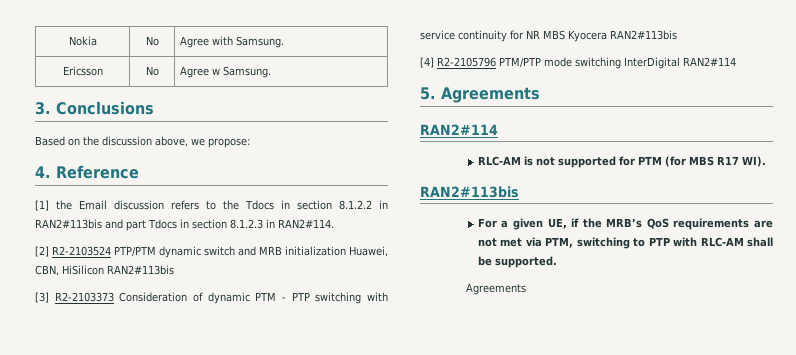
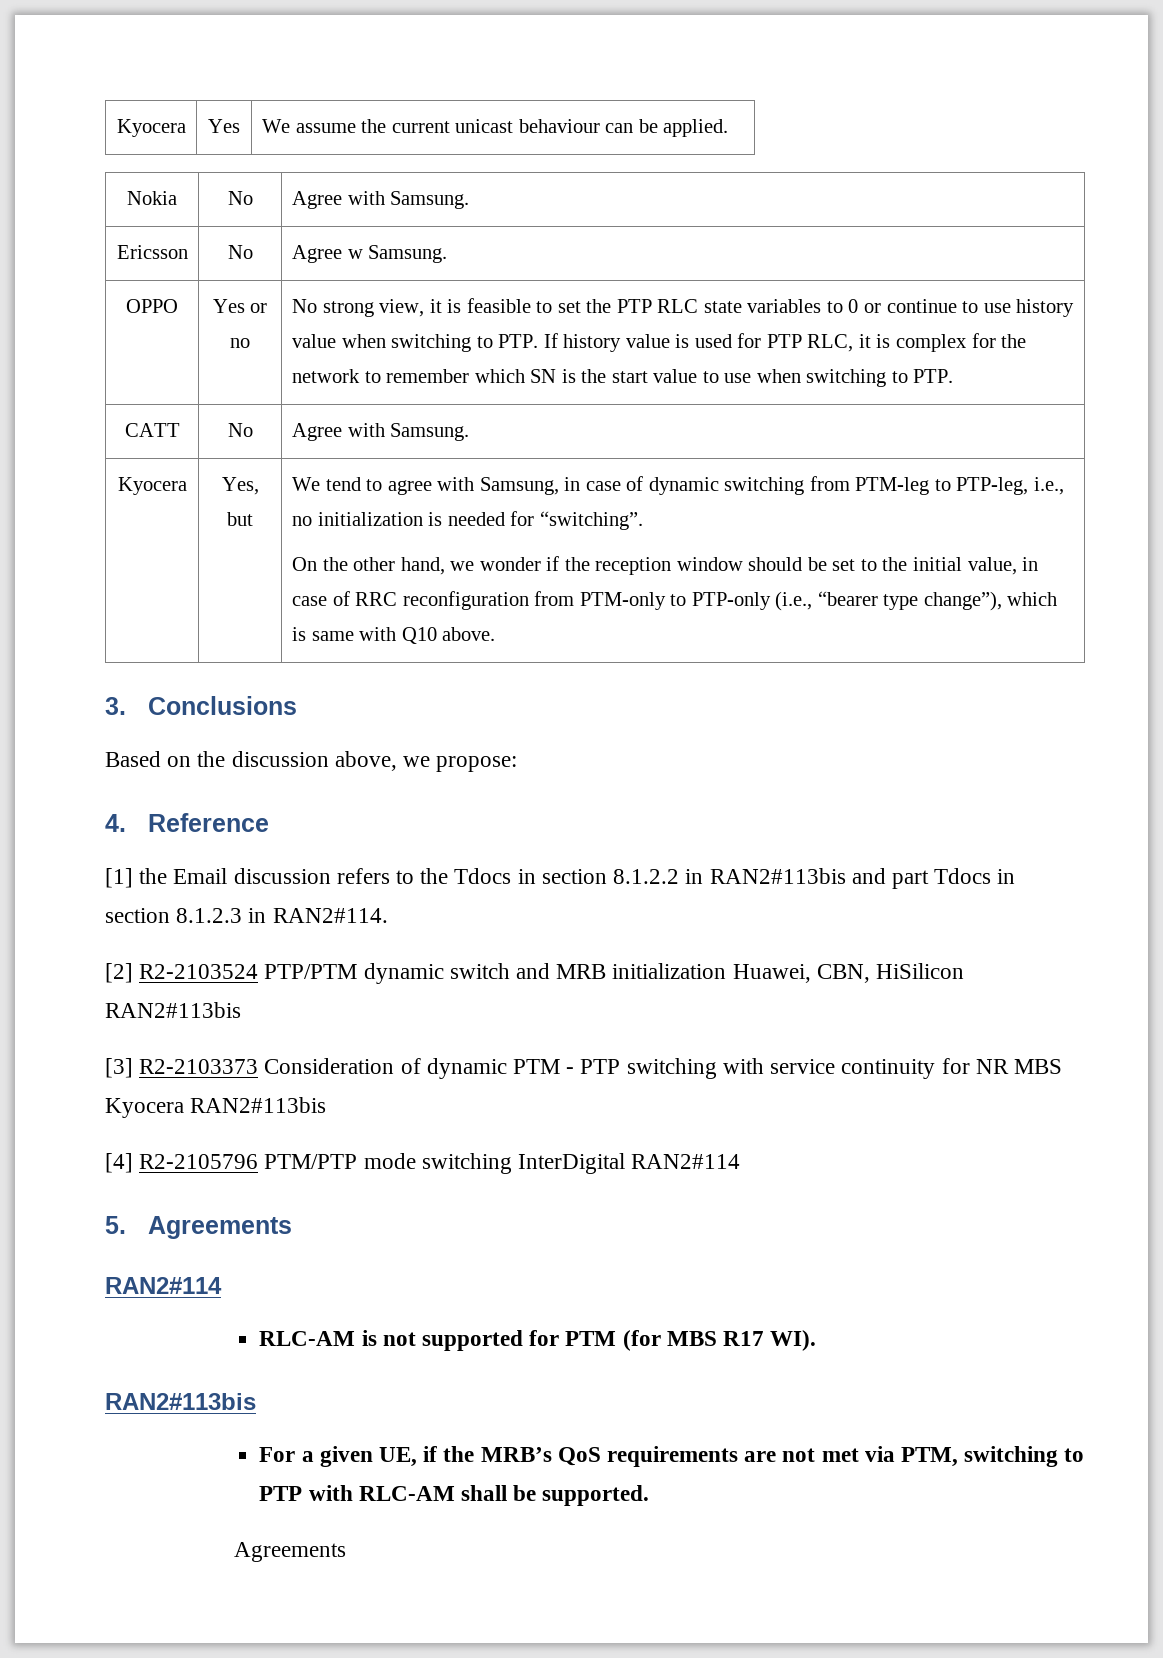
+ Kyocera | Yes | We assume the current unicast behaviour can be applied.
+ OPPO | Yes or no | No strong view, it is feasible to set the PTP RLC state variables to 0 or continue to use history value when switching to PTP. If history value is used for PTP RLC, it is complex for the network to remember which SN is the start value to use when switching to PTP.
+ CATT | No | Agree with Samsung.
+ Kyocera | Yes, but | We tend to agree with Samsung, in case of dynamic switching from PTM-leg to PTP-leg, i.e., no initialization is needed for “switching”.
+ On the other hand, we wonder if the reception window should be set to the initial value, in case of RRC reconfiguration from PTM-only to PTP-only (i.e., “bearer type change”), which is same with Q10 above.

